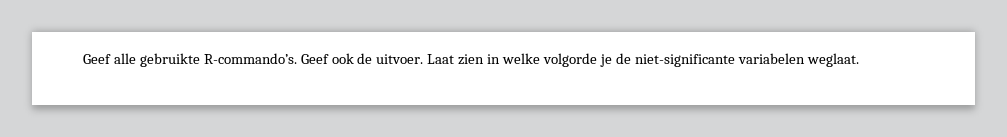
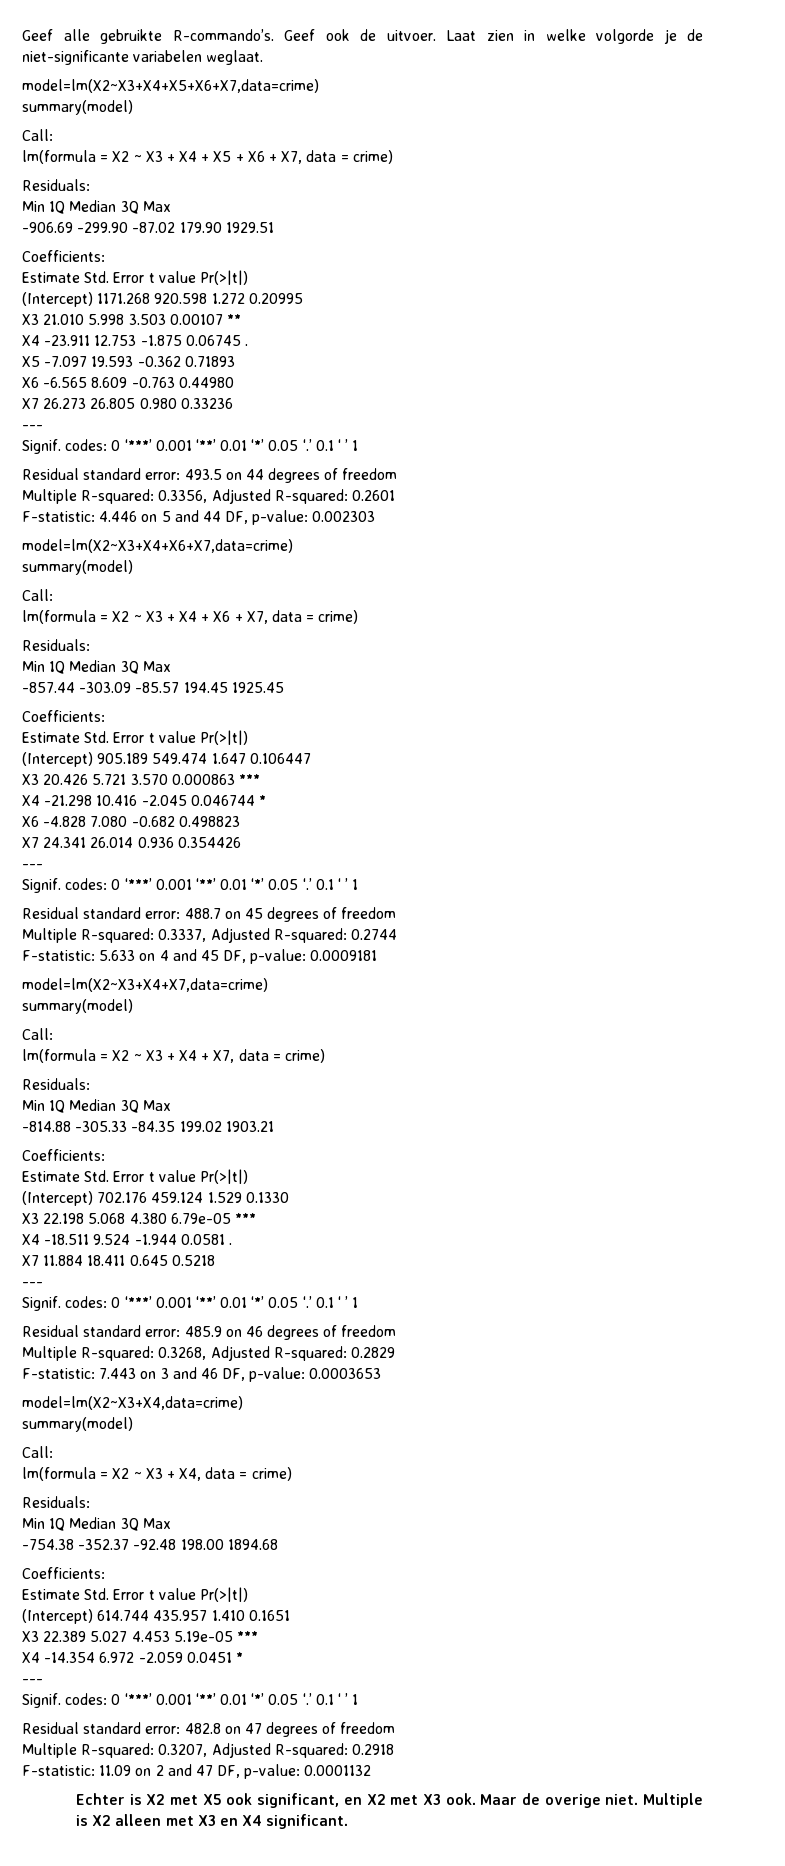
+ model=lm(X2~X3+X4+X5+X6+X7,data=crime)
+ summary(model)
+ Call:
+ lm(formula = X2 ~ X3 + X4 + X5 + X6 + X7, data = crime)
+ Residuals:
+ Min 1Q Median 3Q Max
+ -906.69 -299.90 -87.02 179.90 1929.51
+ Coefficients:
+ Estimate Std. Error t value Pr(>|t|)
+ (Intercept) 1171.268 920.598 1.272 0.20995
+ X3 21.010 5.998 3.503 0.00107 **
+ X4 -23.911 12.753 -1.875 0.06745 .
+ X5 -7.097 19.593 -0.362 0.71893
+ X6 -6.565 8.609 -0.763 0.44980
+ X7 26.273 26.805 0.980 0.33236
+ ---
+ Signif. codes: 0 ‘***’ 0.001 ‘**’ 0.01 ‘*’ 0.05 ‘.’ 0.1 ‘ ’ 1
+ Residual standard error: 493.5 on 44 degrees of freedom
+ Multiple R-squared: 0.3356, Adjusted R-squared: 0.2601
+ F-statistic: 4.446 on 5 and 44 DF, p-value: 0.002303
+ model=lm(X2~X3+X4+X6+X7,data=crime)
+ summary(model)
+ Call:
+ lm(formula = X2 ~ X3 + X4 + X6 + X7, data = crime)
+ Residuals:
+ Min 1Q Median 3Q Max
+ -857.44 -303.09 -85.57 194.45 1925.45
+ Coefficients:
+ Estimate Std. Error t value Pr(>|t|)
+ (Intercept) 905.189 549.474 1.647 0.106447
+ X3 20.426 5.721 3.570 0.000863 ***
+ X4 -21.298 10.416 -2.045 0.046744 *
+ X6 -4.828 7.080 -0.682 0.498823
+ X7 24.341 26.014 0.936 0.354426
+ ---
+ Signif. codes: 0 ‘***’ 0.001 ‘**’ 0.01 ‘*’ 0.05 ‘.’ 0.1 ‘ ’ 1
+ Residual standard error: 488.7 on 45 degrees of freedom
+ Multiple R-squared: 0.3337, Adjusted R-squared: 0.2744
+ F-statistic: 5.633 on 4 and 45 DF, p-value: 0.0009181
+ model=lm(X2~X3+X4+X7,data=crime)
+ summary(model)
+ Call:
+ lm(formula = X2 ~ X3 + X4 + X7, data = crime)
+ Residuals:
+ Min 1Q Median 3Q Max
+ -814.88 -305.33 -84.35 199.02 1903.21
+ Coefficients:
+ Estimate Std. Error t value Pr(>|t|)
+ (Intercept) 702.176 459.124 1.529 0.1330
+ X3 22.198 5.068 4.380 6.79e-05 ***
+ X4 -18.511 9.524 -1.944 0.0581 .
+ X7 11.884 18.411 0.645 0.5218
+ ---
+ Signif. codes: 0 ‘***’ 0.001 ‘**’ 0.01 ‘*’ 0.05 ‘.’ 0.1 ‘ ’ 1
+ Residual standard error: 485.9 on 46 degrees of freedom
+ Multiple R-squared: 0.3268, Adjusted R-squared: 0.2829
+ F-statistic: 7.443 on 3 and 46 DF, p-value: 0.0003653
+ model=lm(X2~X3+X4,data=crime)
+ summary(model)
+ Call:
+ lm(formula = X2 ~ X3 + X4, data = crime)
+ Residuals:
+ Min 1Q Median 3Q Max
+ -754.38 -352.37 -92.48 198.00 1894.68
+ Coefficients:
+ Estimate Std. Error t value Pr(>|t|)
+ (Intercept) 614.744 435.957 1.410 0.1651
+ X3 22.389 5.027 4.453 5.19e-05 ***
+ X4 -14.354 6.972 -2.059 0.0451 *
+ ---
+ Signif. codes: 0 ‘***’ 0.001 ‘**’ 0.01 ‘*’ 0.05 ‘.’ 0.1 ‘ ’ 1
+ Residual standard error: 482.8 on 47 degrees of freedom
+ Multiple R-squared: 0.3207, Adjusted R-squared: 0.2918
+ F-statistic: 11.09 on 2 and 47 DF, p-value: 0.0001132
+ Echter is X2 met X5 ook significant, en X2 met X3 ook. Maar de overige niet. Multiple is X2 alleen met X3 en X4 significant.

